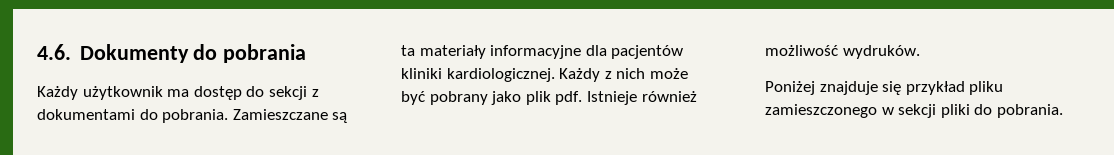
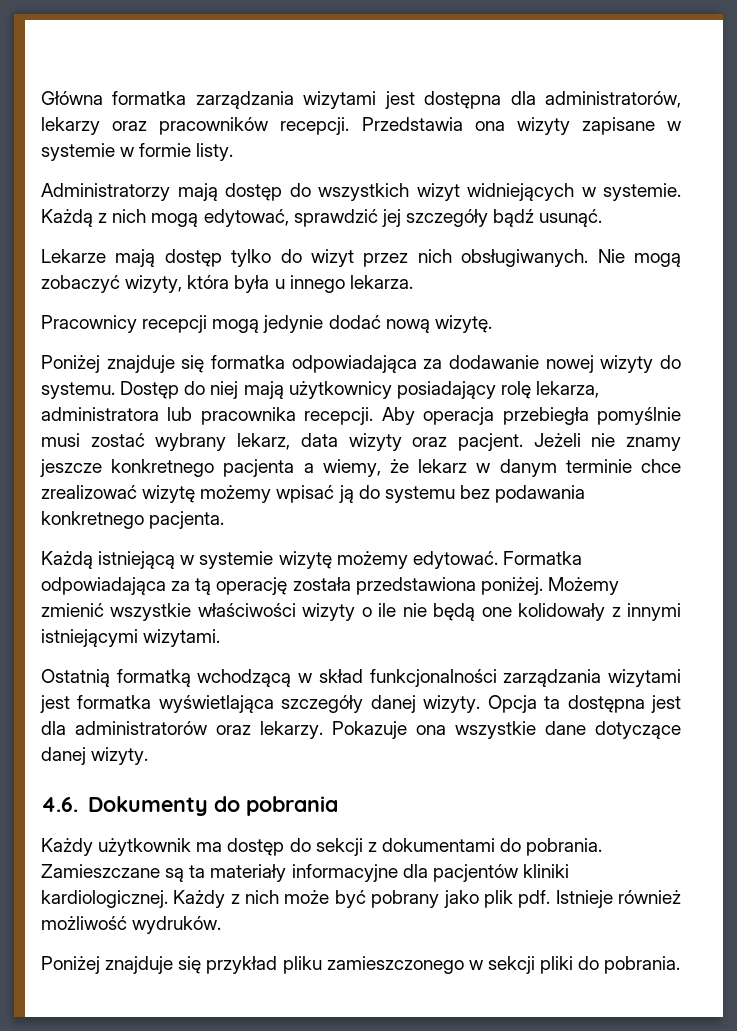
+ Główna formatka zarządzania wizytami jest dostępna dla administratorów, lekarzy oraz pracowników recepcji. Przedstawia ona wizyty zapisane w systemie w formie listy.
+ Administratorzy mają dostęp do wszystkich wizyt widniejących w systemie. Każdą z nich mogą edytować, sprawdzić jej szczegóły bądź usunąć.
+ Lekarze mają dostęp tylko do wizyt przez nich obsługiwanych. Nie mogą zobaczyć wizyty, która była u innego lekarza.
+ Pracownicy recepcji mogą jedynie dodać nową wizytę.
+ Poniżej znajduje się formatka odpowiadająca za dodawanie nowej wizyty do systemu. Dostęp do niej mają użytkownicy posiadający rolę lekarza, administratora lub pracownika recepcji. Aby operacja przebiegła pomyślnie musi zostać wybrany lekarz, data wizyty oraz pacjent. Jeżeli nie znamy jeszcze konkretnego pacjenta a wiemy, że lekarz w danym terminie chce zrealizować wizytę możemy wpisać ją do systemu bez podawania konkretnego pacjenta.
+ Każdą istniejącą w systemie wizytę możemy edytować. Formatka odpowiadająca za tą operację została przedstawiona poniżej. Możemy zmienić wszystkie właściwości wizyty o ile nie będą one kolidowały z innymi istniejącymi wizytami.
+ Ostatnią formatką wchodzącą w skład funkcjonalności zarządzania wizytami jest formatka wyświetlająca szczegóły danej wizyty. Opcja ta dostępna jest dla administratorów oraz lekarzy. Pokazuje ona wszystkie dane dotyczące danej wizyty.

